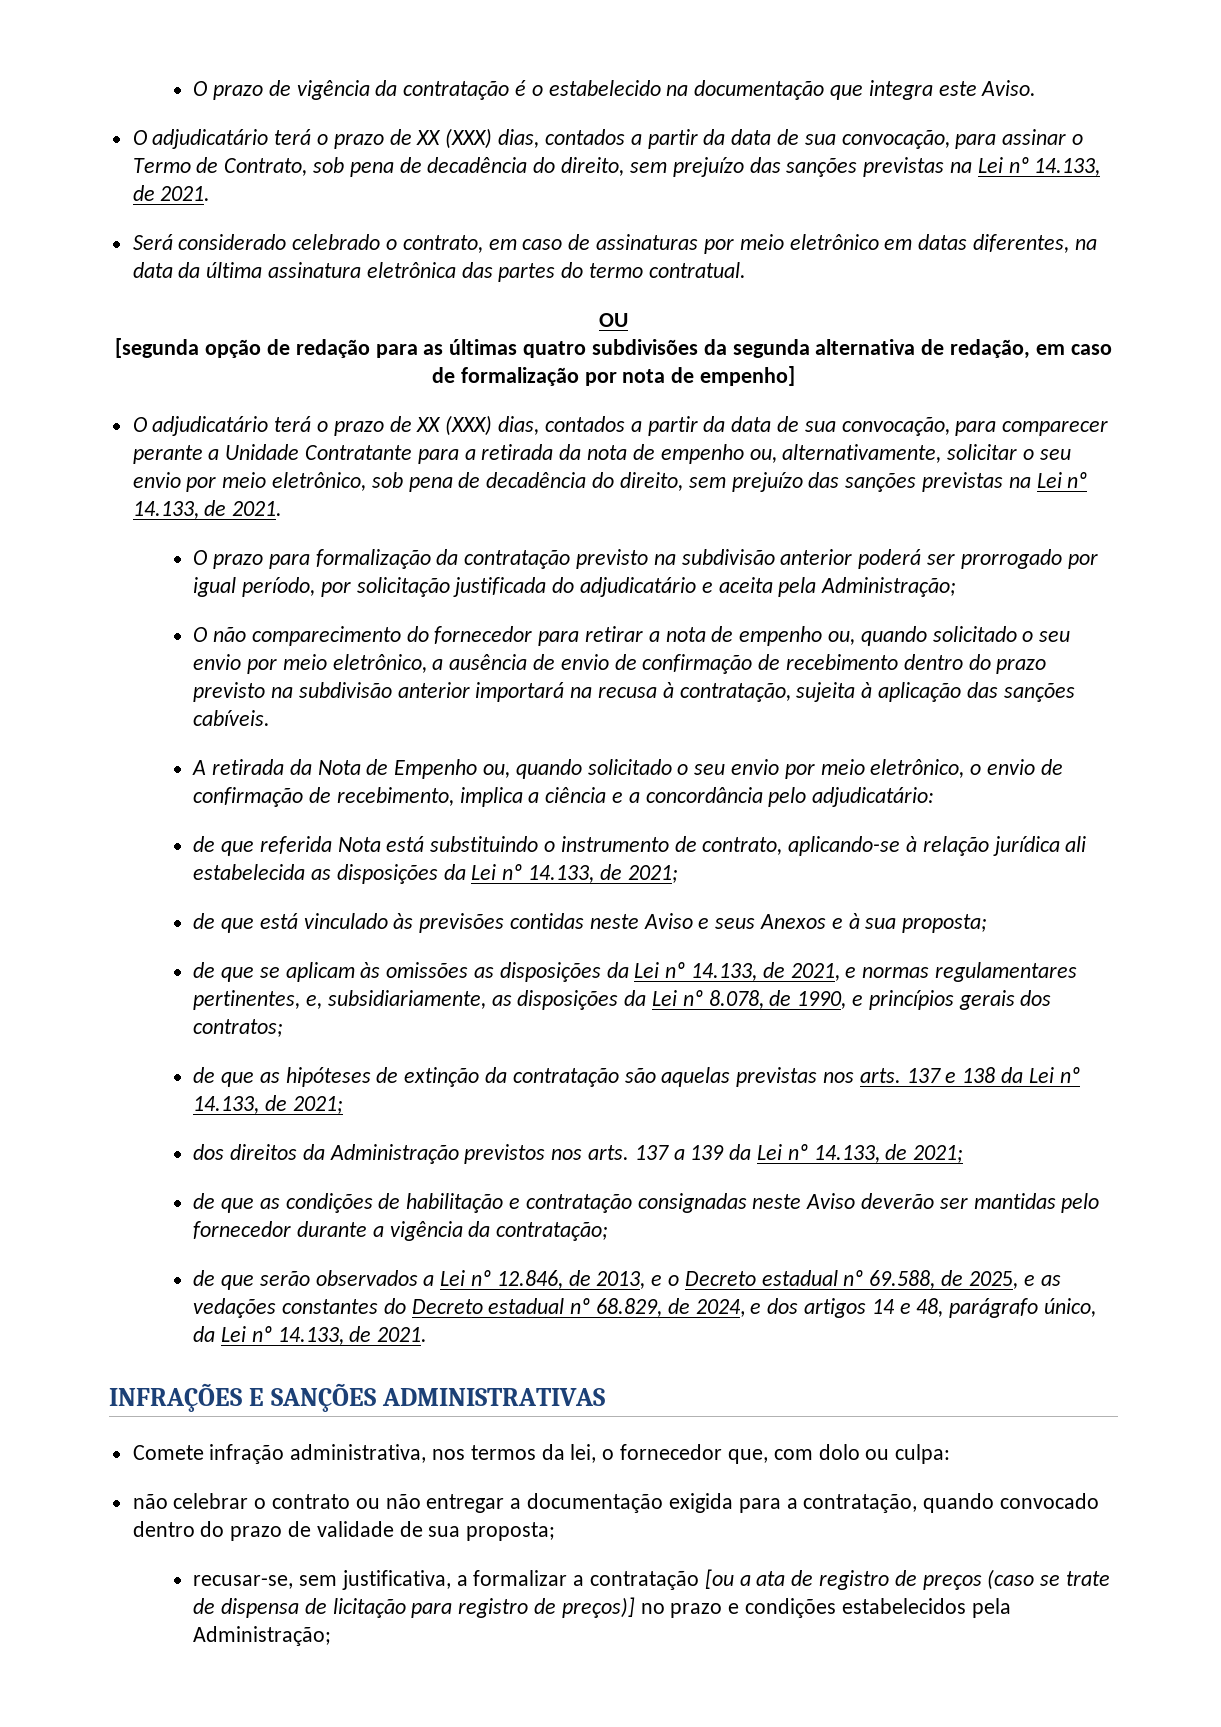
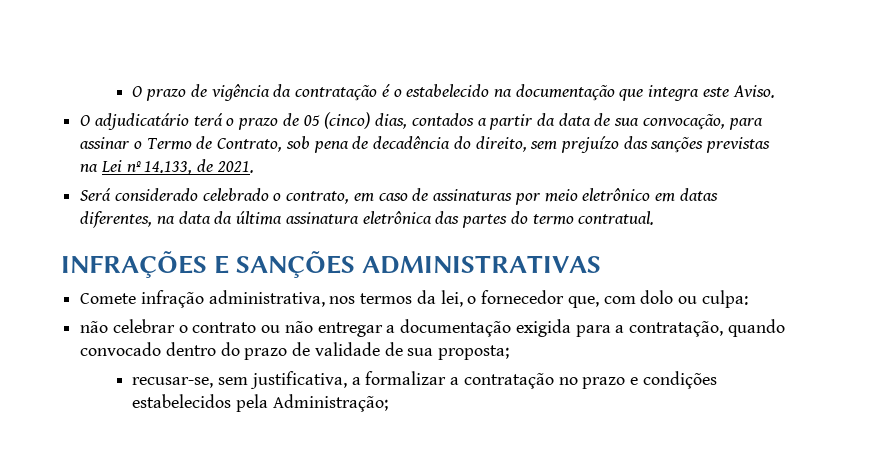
- O adjudicatário terá o prazo de XX (XXX) dias, contados a partir da data de sua convocação, para assinar o Termo de Contrato, sob pena de decadência do direito, sem prejuízo das sanções previstas na Lei nº 14.133, de 2021.
+ O adjudicatário terá o prazo de 05 (cinco) dias, contados a partir da data de sua convocação, para assinar o Termo de Contrato, sob pena de decadência do direito, sem prejuízo das sanções previstas na Lei nº 14.133, de 2021.
- OU
- [segunda opção de redação para as últimas quatro subdivisões da segunda alternativa de redação, em caso de formalização por nota de empenho]
- O adjudicatário terá o prazo de XX (XXX) dias, contados a partir da data de sua convocação, para comparecer perante a Unidade Contratante para a retirada da nota de empenho ou, alternativamente, solicitar o seu envio por meio eletrônico, sob pena de decadência do direito, sem prejuízo das sanções previstas na Lei nº 14.133, de 2021.
- O prazo para formalização da contratação previsto na subdivisão anterior poderá ser prorrogado por igual período, por solicitação justificada do adjudicatário e aceita pela Administração;
- O não comparecimento do fornecedor para retirar a nota de empenho ou, quando solicitado o seu envio por meio eletrônico, a ausência de envio de confirmação de recebimento dentro do prazo previsto na subdivisão anterior importará na recusa à contratação, sujeita à aplicação das sanções cabíveis.
- A retirada da Nota de Empenho ou, quando solicitado o seu envio por meio eletrônico, o envio de confirmação de recebimento, implica a ciência e a concordância pelo adjudicatário:
- de que referida Nota está substituindo o instrumento de contrato, aplicando-se à relação jurídica ali estabelecida as disposições da Lei nº 14.133, de 2021;
- de que está vinculado às previsões contidas neste Aviso e seus Anexos e à sua proposta;
- de que se aplicam às omissões as disposições da Lei nº 14.133, de 2021, e normas regulamentares pertinentes, e, subsidiariamente, as disposições da Lei nº 8.078, de 1990, e princípios gerais dos contratos;
- de que as hipóteses de extinção da contratação são aquelas previstas nos arts. 137 e 138 da Lei nº 14.133, de 2021;
- dos direitos da Administração previstos nos arts. 137 a 139 da Lei nº 14.133, de 2021;
- de que as condições de habilitação e contratação consignadas neste Aviso deverão ser mantidas pelo fornecedor durante a vigência da contratação;
- de que serão observados a Lei nº 12.846, de 2013, e o Decreto estadual nº 69.588, de 2025, e as vedações constantes do Decreto estadual nº 68.829, de 2024, e dos artigos 14 e 48, parágrafo único, da Lei nº 14.133, de 2021.
- recusar-se, sem justificativa, a formalizar a contratação [ou a ata de registro de preços (caso se trate de dispensa de licitação para registro de preços)] no prazo e condições estabelecidos pela Administração;
+ recusar-se, sem justificativa, a formalizar a contratação no prazo e condições estabelecidos pela Administração;

